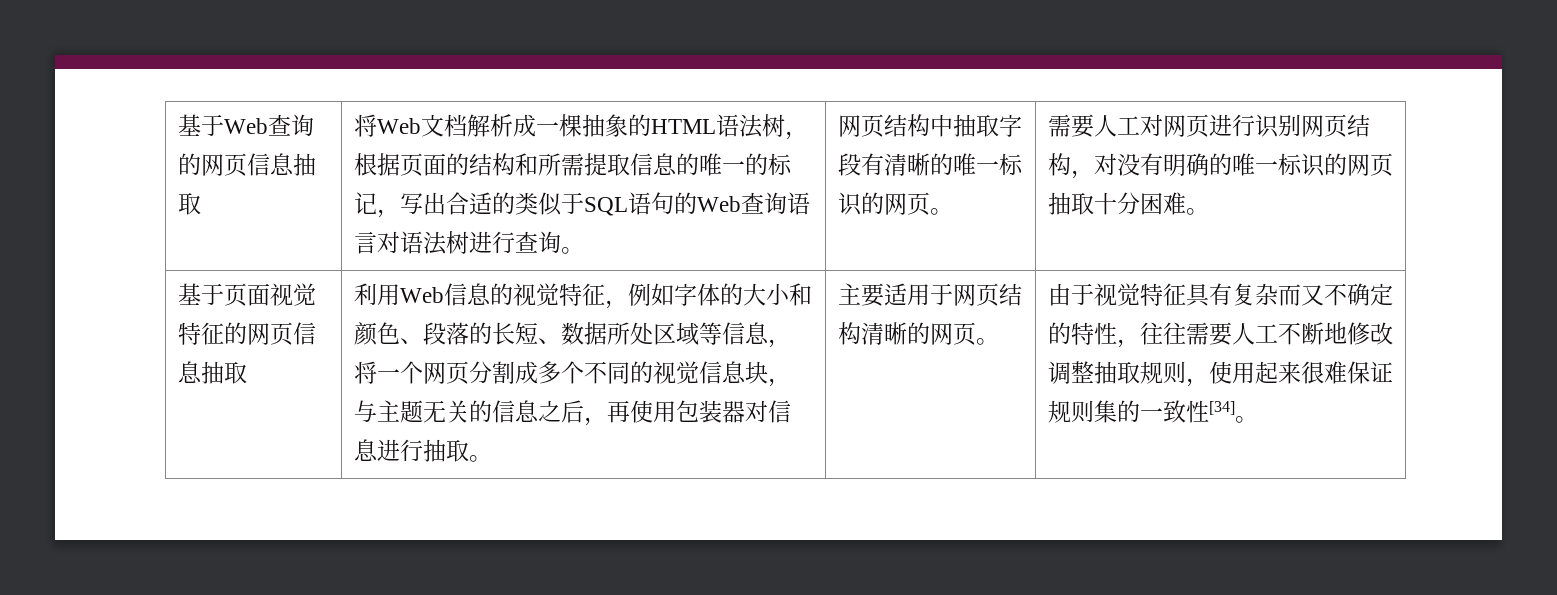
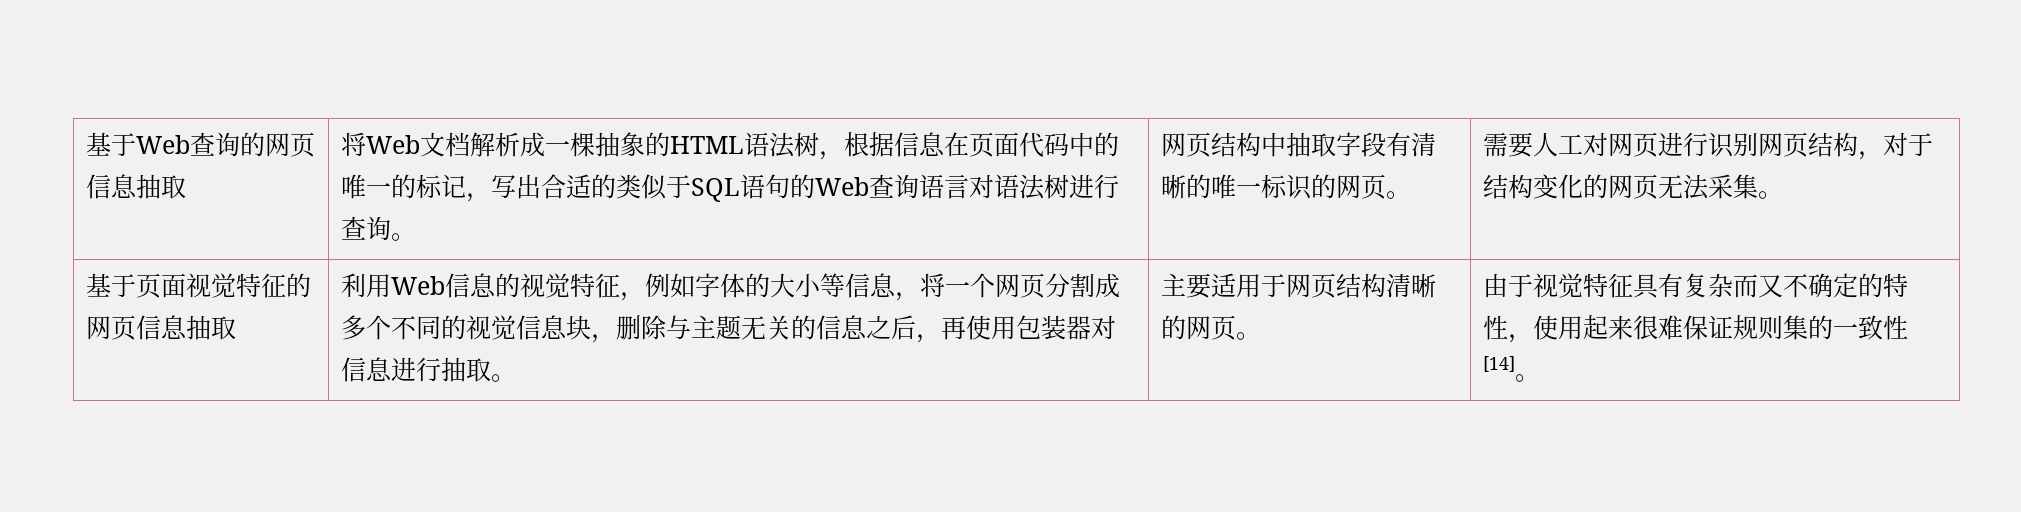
- 将Web文档解析成一棵抽象的HTML语法树，根据页面的结构和所需提取信息的唯一的标记，写出合适的类似于SQL语句的Web查询语言对语法树进行查询。
+ 将Web文档解析成一棵抽象的HTML语法树，根据信息在页面代码中的唯一的标记，写出合适的类似于SQL语句的Web查询语言对语法树进行查询。
- 需要人工对网页进行识别网页结构，对没有明确的唯一标识的网页抽取十分困难。
+ 需要人工对网页进行识别网页结构，对于结构变化的网页无法采集。
- 利用Web信息的视觉特征，例如字体的大小和颜色、段落的长短、数据所处区域等信息，将一个网页分割成多个不同的视觉信息块，与主题无关的信息之后，再使用包装器对信息进行抽取。
+ 利用Web信息的视觉特征，例如字体的大小等信息，将一个网页分割成多个不同的视觉信息块，删除与主题无关的信息之后，再使用包装器对信息进行抽取。
- 由于视觉特征具有复杂而又不确定的特性，往往需要人工不断地修改调整抽取规则，使用起来很难保证规则集的一致性[34]。
+ 由于视觉特征具有复杂而又不确定的特性，使用起来很难保证规则集的一致性[14]。

